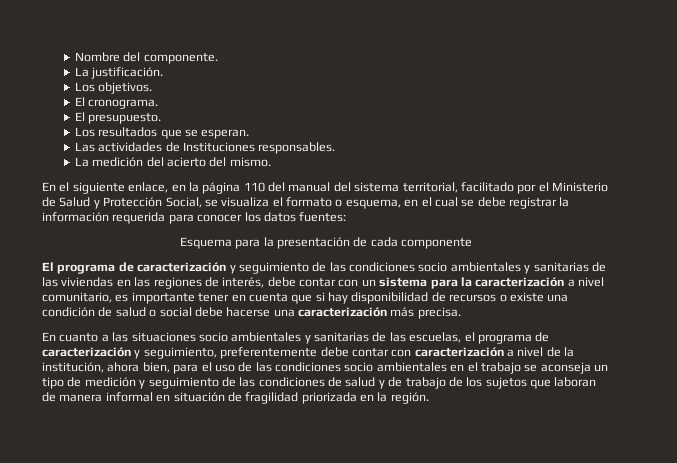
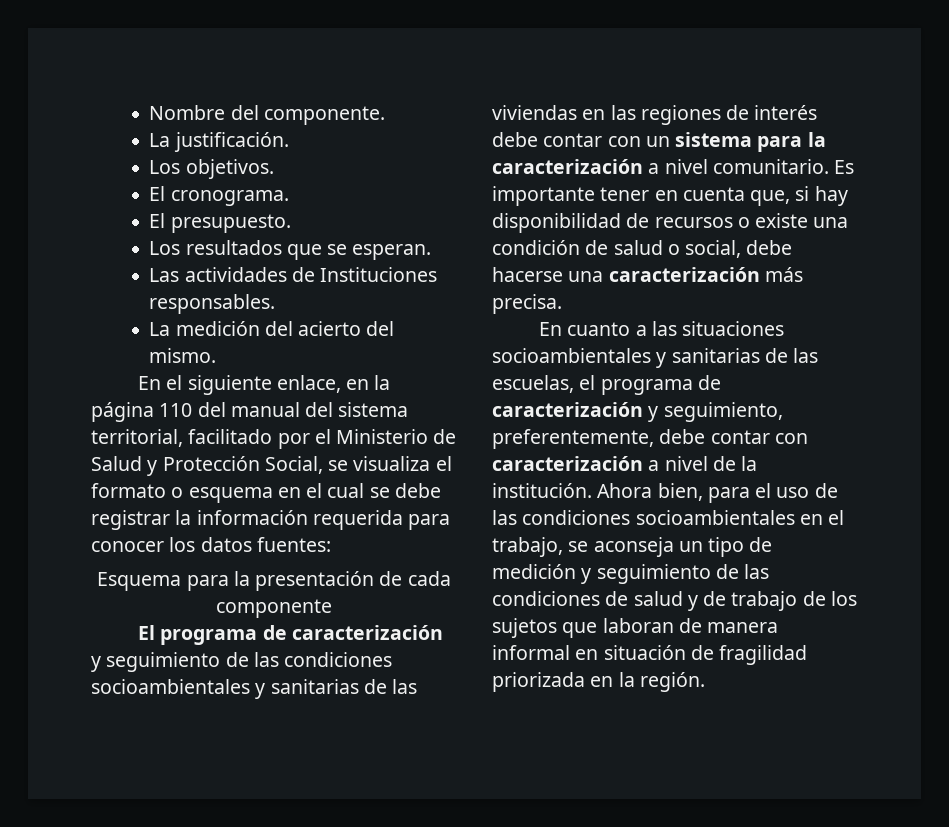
- En el siguiente enlace, en la página 110 del manual del sistema territorial, facilitado por el Ministerio de Salud y Protección Social, se visualiza el formato o esquema, en el cual se debe registrar la información requerida para conocer los datos fuentes:
+ En el siguiente enlace, en la página 110 del manual del sistema territorial, facilitado por el Ministerio de Salud y Protección Social, se visualiza el formato o esquema en el cual se debe registrar la información requerida para conocer los datos fuentes:
- El programa de caracterización y seguimiento de las condiciones socio ambientales y sanitarias de las viviendas en las regiones de interés, debe contar con un sistema para la caracterización a nivel comunitario, es importante tener en cuenta que si hay disponibilidad de recursos o existe una condición de salud o social debe hacerse una caracterización más precisa.
+ El programa de caracterización y seguimiento de las condiciones socioambientales y sanitarias de las viviendas en las regiones de interés debe contar con un sistema para la caracterización a nivel comunitario. Es importante tener en cuenta que, si hay disponibilidad de recursos o existe una condición de salud o social, debe hacerse una caracterización más precisa.
- En cuanto a las situaciones socio ambientales y sanitarias de las escuelas, el programa de caracterización y seguimiento, preferentemente debe contar con caracterización a nivel de la institución, ahora bien, para el uso de las condiciones socio ambientales en el trabajo se aconseja un tipo de medición y seguimiento de las condiciones de salud y de trabajo de los sujetos que laboran de manera informal en situación de fragilidad priorizada en la región.
+ En cuanto a las situaciones socioambientales y sanitarias de las escuelas, el programa de caracterización y seguimiento, preferentemente, debe contar con caracterización a nivel de la institución. Ahora bien, para el uso de las condiciones socioambientales en el trabajo, se aconseja un tipo de medición y seguimiento de las condiciones de salud y de trabajo de los sujetos que laboran de manera informal en situación de fragilidad priorizada en la región.

